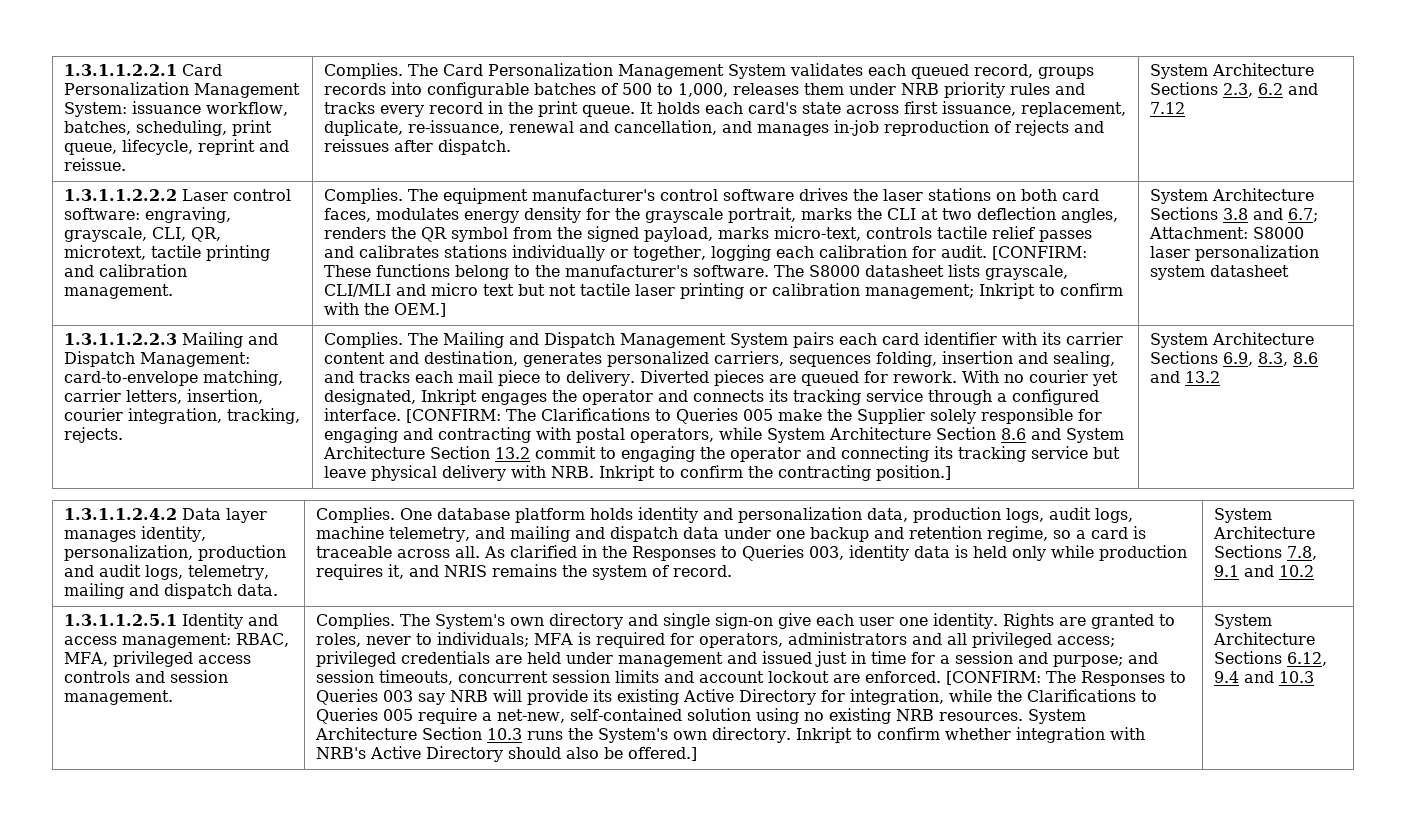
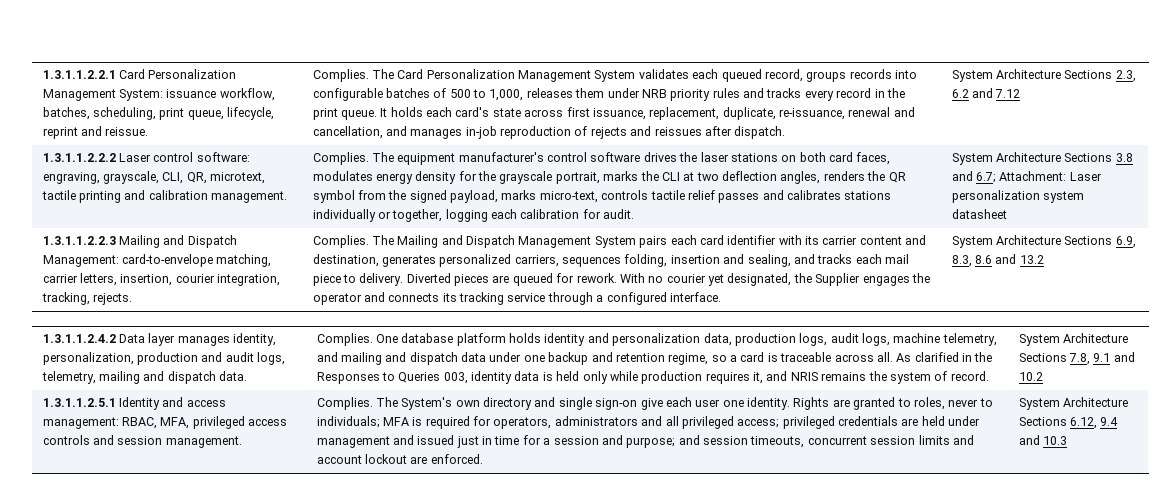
- [CONFIRM: These functions belong to the manufacturer's software. The S8000 datasheet lists grayscale, CLI/MLI and micro text but not tactile laser printing or calibration management; Inkript to confirm with the OEM.]
- System Architecture Sections 3.8 and 6.7; Attachment: S8000 laser personalization system datasheet
+ System Architecture Sections 3.8 and 6.7; Attachment: Laser personalization system datasheet
- With no courier yet designated, Inkript engages the operator and connects its tracking service through a configured interface. [CONFIRM: The Clarifications to Queries 005 make the Supplier solely responsible for engaging and contracting with postal operators, while System Architecture Section 8.6 and System Architecture Section 13.2 commit to engaging the operator and connecting its tracking service but leave physical delivery with NRB. Inkript to confirm the contracting position.]
+ With no courier yet designated, the Supplier engages the operator and connects its tracking service through a configured interface.
- [CONFIRM: The Responses to Queries 003 say NRB will provide its existing Active Directory for integration, while the Clarifications to Queries 005 require a net-new, self-contained solution using no existing NRB resources. System Architecture Section 10.3 runs the System's own directory. Inkript to confirm whether integration with NRB's Active Directory should also be offered.]

